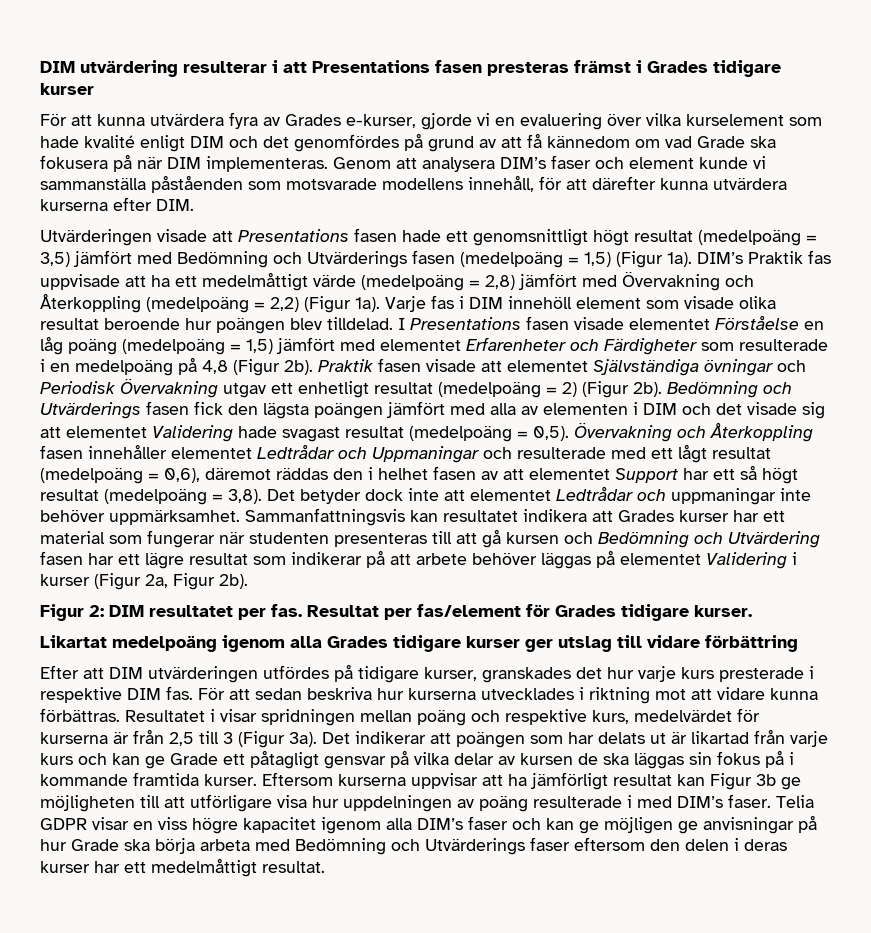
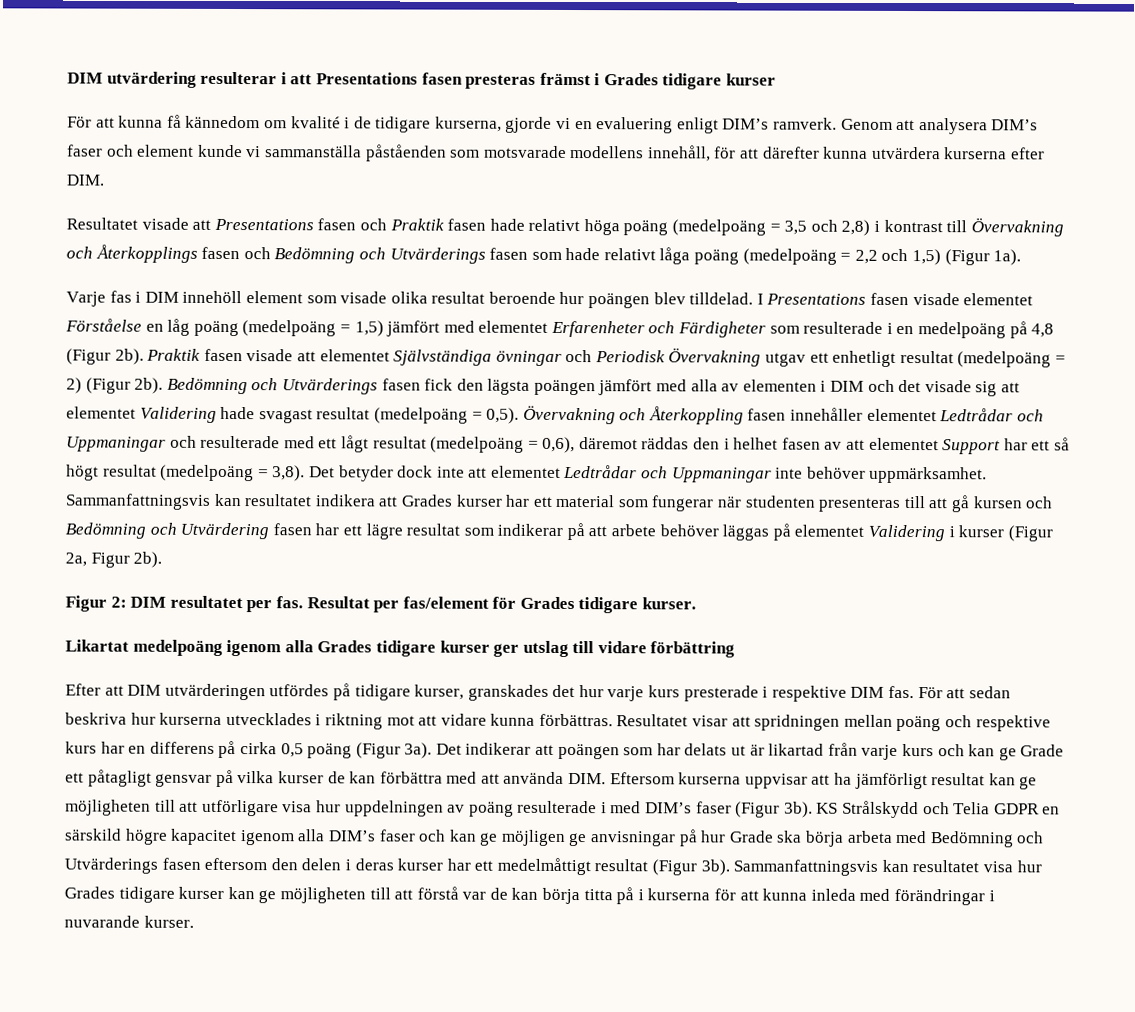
- För att kunna utvärdera fyra av Grades e-kurser, gjorde vi en evaluering över vilka kurselement som hade kvalité enligt DIM och det genomfördes på grund av att få kännedom om vad Grade ska fokusera på när DIM implementeras.
+ För att kunna få kännedom om kvalité i de tidigare kurserna, gjorde vi en evaluering enligt DIM’s ramverk.
- Utvärderingen visade att Presentations fasen hade ett genomsnittligt högt resultat (medelpoäng = 3,5) jämfört med Bedömning och Utvärderings fasen (medelpoäng = 1,5) (Figur 1a). DIM’s Praktik fas uppvisade att ha ett medelmåttigt värde (medelpoäng = 2,8) jämfört med Övervakning och Återkoppling (medelpoäng = 2,2) (Figur 1a). Varje fas i DIM innehöll element som visade olika resultat beroende hur poängen blev tilldelad.
+ Resultatet visade att Presentations fasen och Praktik fasen hade relativt höga poäng (medelpoäng = 3,5 och 2,8) i kontrast till Övervakning och Återkopplings fasen och Bedömning och Utvärderings fasen som hade relativt låga poäng (medelpoäng = 2,2 och 1,5) (Figur 1a).
+ Varje fas i DIM innehöll element som visade olika resultat beroende hur poängen blev tilldelad.
- Det betyder dock inte att elementet Ledtrådar och uppmaningar inte behöver uppmärksamhet.
+ Det betyder dock inte att elementet Ledtrådar och Uppmaningar inte behöver uppmärksamhet.
- Resultatet i visar spridningen mellan poäng och respektive kurs, medelvärdet för kurserna är från 2,5 till 3 (Figur 3a).
+ Resultatet visar att spridningen mellan poäng och respektive kurs har en differens på cirka 0,5 poäng (Figur 3a).
- Det indikerar att poängen som har delats ut är likartad från varje kurs och kan ge Grade ett påtagligt gensvar på vilka delar av kursen de ska läggas sin fokus på i kommande framtida kurser. Eftersom kurserna uppvisar att ha jämförligt resultat kan Figur 3b ge möjligheten till att utförligare visa hur uppdelningen av poäng resulterade i med DIM’s faser. Telia GDPR visar en viss högre kapacitet igenom alla DIM’s faser och kan ge möjligen ge anvisningar på hur Grade ska börja arbeta med Bedömning och Utvärderings faser eftersom den delen i deras kurser har ett medelmåttigt resultat.
+ Det indikerar att poängen som har delats ut är likartad från varje kurs och kan ge Grade ett påtagligt gensvar på vilka kurser de kan förbättra med att använda DIM. Eftersom kurserna uppvisar att ha jämförligt resultat kan ge möjligheten till att utförligare visa hur uppdelningen av poäng resulterade i med DIM’s faser (Figur 3b). KS Strålskydd och Telia GDPR en särskild högre kapacitet igenom alla DIM’s faser och kan ge möjligen ge anvisningar på hur Grade ska börja arbeta med Bedömning och Utvärderings fasen eftersom den delen i deras kurser har ett medelmåttigt resultat (Figur 3b). Sammanfattningsvis kan resultatet visa hur Grades tidigare kurser kan ge möjligheten till att förstå var de kan börja titta på i kurserna för att kunna inleda med förändringar i nuvarande kurser.

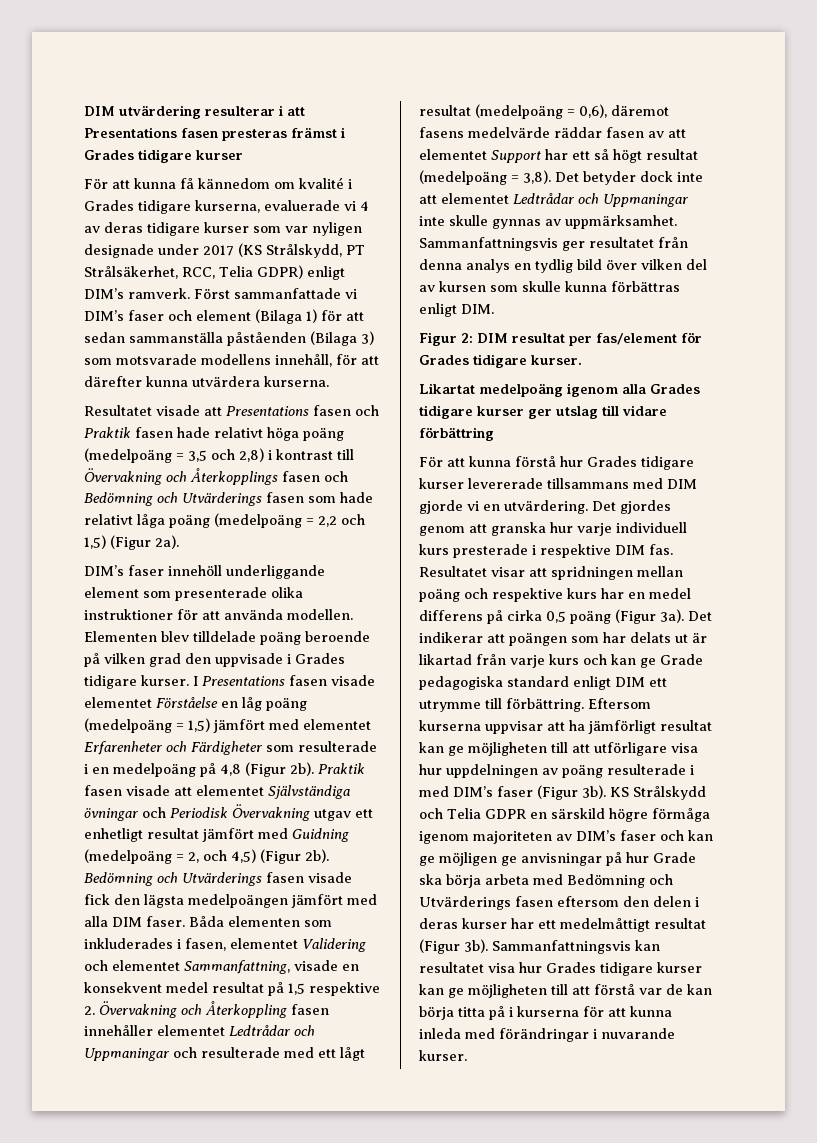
- För att kunna få kännedom om kvalité i de tidigare kurserna, gjorde vi en evaluering enligt DIM’s ramverk. Genom att analysera DIM’s faser och element kunde vi sammanställa påståenden som motsvarade modellens innehåll, för att därefter kunna utvärdera kurserna efter DIM.
+ För att kunna få kännedom om kvalité i Grades tidigare kurserna, evaluerade vi 4 av deras tidigare kurser som var nyligen designade under 2017 (KS Strålskydd, PT Strålsäkerhet, RCC, Telia GDPR) enligt DIM’s ramverk. Först sammanfattade vi DIM’s faser och element (Bilaga 1) för att sedan sammanställa påståenden (Bilaga 3) som motsvarade modellens innehåll, för att därefter kunna utvärdera kurserna.
- Resultatet visade att Presentations fasen och Praktik fasen hade relativt höga poäng (medelpoäng = 3,5 och 2,8) i kontrast till Övervakning och Återkopplings fasen och Bedömning och Utvärderings fasen som hade relativt låga poäng (medelpoäng = 2,2 och 1,5) (Figur 1a).
- Varje fas i DIM innehöll element som visade olika resultat beroende hur poängen blev tilldelad.
+ Resultatet visade att Presentations fasen och Praktik fasen hade relativt höga poäng (medelpoäng = 3,5 och 2,8) i kontrast till Övervakning och Återkopplings fasen och Bedömning och Utvärderings fasen som hade relativt låga poäng (medelpoäng = 2,2 och 1,5) (Figur 2a).
+ DIM’s faser innehöll underliggande element som presenterade olika instruktioner för att använda modellen. Elementen blev tilldelade poäng beroende på vilken grad den uppvisade i Grades tidigare kurser.
- Praktik fasen visade att elementet Självständiga övningar och Periodisk Övervakning utgav ett enhetligt resultat (medelpoäng = 2) (Figur 2b).
+ Praktik fasen visade att elementet Självständiga övningar och Periodisk Övervakning utgav ett enhetligt resultat jämfört med Guidning (medelpoäng = 2, och 4,5) (Figur 2b).
- Bedömning och Utvärderings fasen fick den lägsta poängen jämfört med alla av elementen i DIM och det visade sig att elementet Validering hade svagast resultat (medelpoäng = 0,5). Övervakning och Återkoppling fasen innehåller elementet Ledtrådar och Uppmaningar och resulterade med ett lågt resultat (medelpoäng = 0,6), däremot räddas den i helhet fasen av att elementet Support har ett så högt resultat (medelpoäng = 3,8).
+ Bedömning och Utvärderings fasen visade fick den lägsta medelpoängen jämfört med alla DIM faser. Båda elementen som inkluderades i fasen, elementet Validering och elementet Sammanfattning, visade en konsekvent medel resultat på 1,5 respektive 2. Övervakning och Återkoppling fasen innehåller elementet Ledtrådar och Uppmaningar och resulterade med ett lågt resultat (medelpoäng = 0,6), däremot fasens medelvärde räddar fasen av att elementet Support har ett så högt resultat (medelpoäng = 3,8).
- Det betyder dock inte att elementet Ledtrådar och Uppmaningar inte behöver uppmärksamhet. Sammanfattningsvis kan resultatet indikera att Grades kurser har ett material som fungerar när studenten presenteras till att gå kursen och Bedömning och Utvärdering fasen har ett lägre resultat som indikerar på att arbete behöver läggas på elementet Validering i kurser (Figur 2a, Figur 2b).
+ Det betyder dock inte att elementet Ledtrådar och Uppmaningar inte skulle gynnas av uppmärksamhet. Sammanfattningsvis ger resultatet från denna analys en tydlig bild över vilken del av kursen som skulle kunna förbättras enligt DIM.
- Figur 2: DIM resultatet per fas. Resultat per fas/element för Grades tidigare kurser.
+ Figur 2: DIM resultat per fas/element för Grades tidigare kurser.
- Efter att DIM utvärderingen utfördes på tidigare kurser, granskades det hur varje kurs presterade i respektive DIM fas.
+ För att kunna förstå hur Grades tidigare kurser levererade tillsammans med DIM gjorde vi en utvärdering. Det gjordes genom att granska hur varje individuell kurs presterade i respektive DIM fas.
- För att sedan beskriva hur kurserna utvecklades i riktning mot att vidare kunna förbättras.
- Resultatet visar att spridningen mellan poäng och respektive kurs har en differens på cirka 0,5 poäng (Figur 3a).
+ Resultatet visar att spridningen mellan poäng och respektive kurs har en medel differens på cirka 0,5 poäng (Figur 3a).
- Det indikerar att poängen som har delats ut är likartad från varje kurs och kan ge Grade ett påtagligt gensvar på vilka kurser de kan förbättra med att använda DIM. Eftersom kurserna uppvisar att ha jämförligt resultat kan ge möjligheten till att utförligare visa hur uppdelningen av poäng resulterade i med DIM’s faser (Figur 3b).
+ Det indikerar att poängen som har delats ut är likartad från varje kurs och kan ge Grade pedagogiska standard enligt DIM ett utrymme till förbättring. Eftersom kurserna uppvisar att ha jämförligt resultat kan ge möjligheten till att utförligare visa hur uppdelningen av poäng resulterade i med DIM’s faser (Figur 3b).
- KS Strålskydd och Telia GDPR en särskild högre kapacitet igenom alla DIM’s faser och kan ge möjligen ge anvisningar på hur Grade ska börja arbeta med Bedömning och Utvärderings fasen eftersom den delen i deras kurser har ett medelmåttigt resultat (Figur 3b).
+ KS Strålskydd och Telia GDPR en särskild högre förmåga igenom majoriteten av DIM’s faser och kan ge möjligen ge anvisningar på hur Grade ska börja arbeta med Bedömning och Utvärderings fasen eftersom den delen i deras kurser har ett medelmåttigt resultat (Figur 3b).

